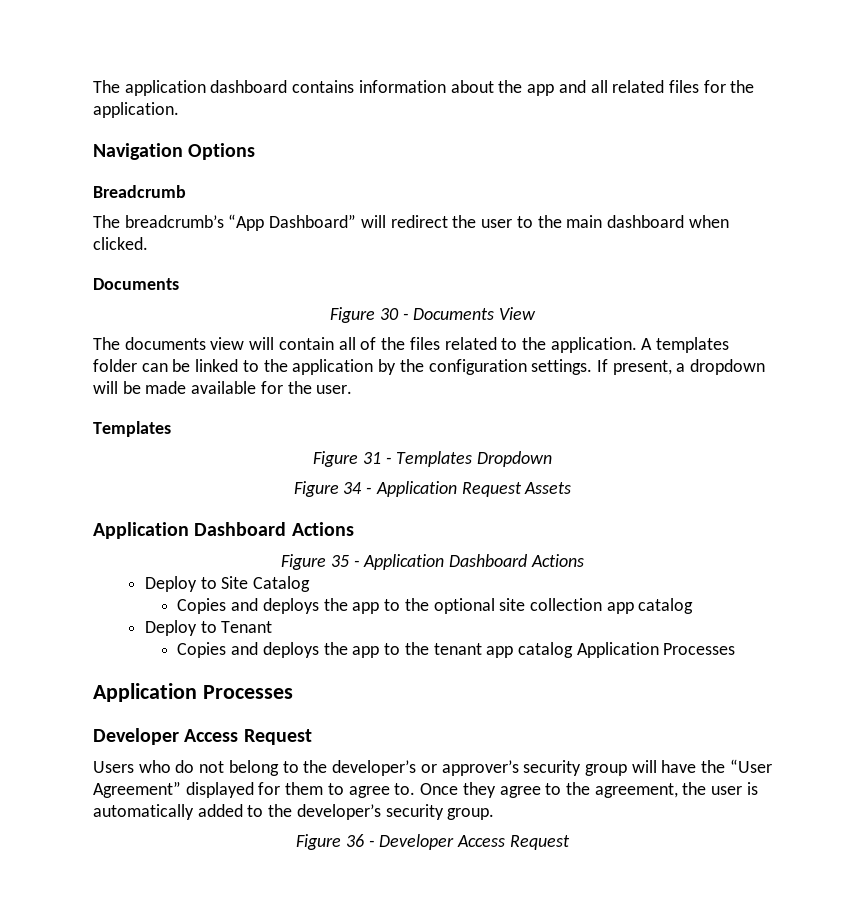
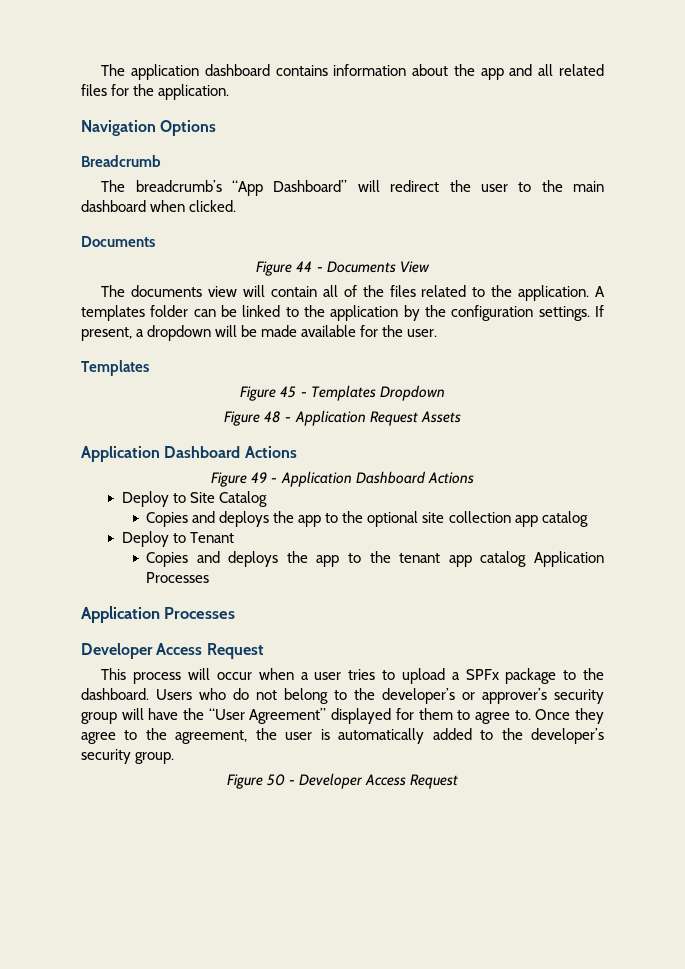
- Figure 30 - Documents View
+ Figure 44 - Documents View
- Figure 31 - Templates Dropdown
+ Figure 45 - Templates Dropdown
- Figure 34 - Application Request Assets
+ Figure 48 - Application Request Assets
- Figure 35 - Application Dashboard Actions
+ Figure 49 - Application Dashboard Actions
+ This process will occur when a user tries to upload a SPFx package to the dashboard.
- Figure 36 - Developer Access Request
+ Figure 50 - Developer Access Request

